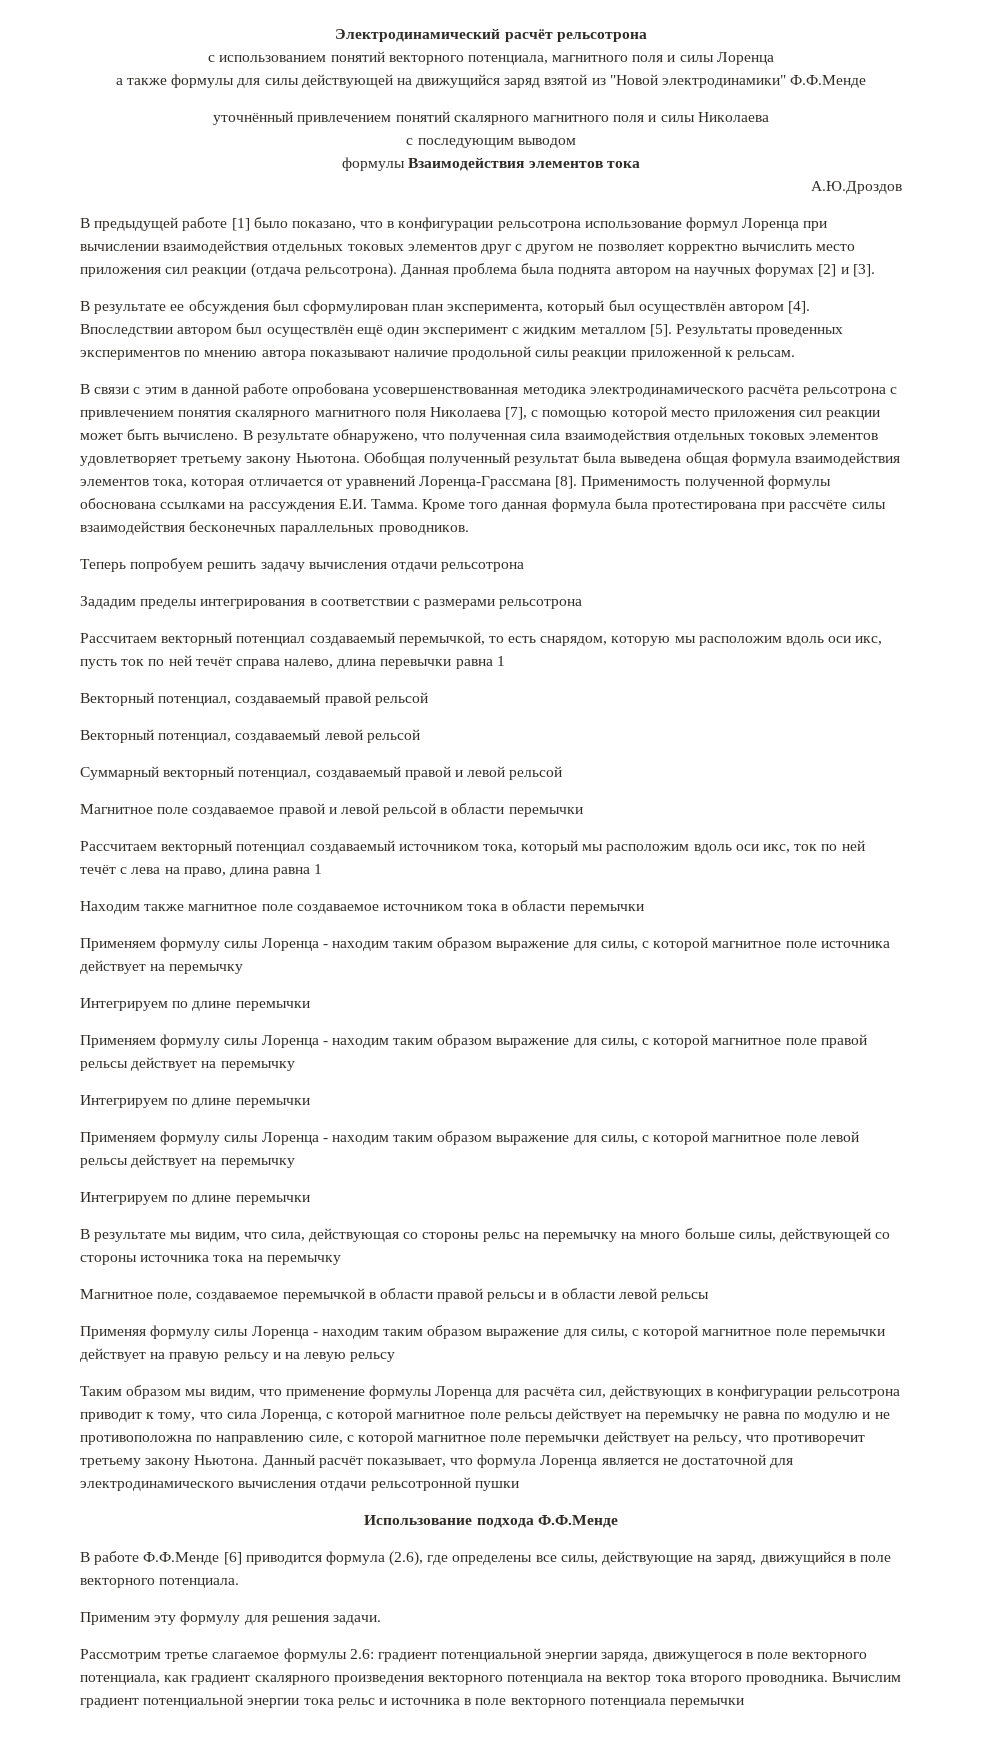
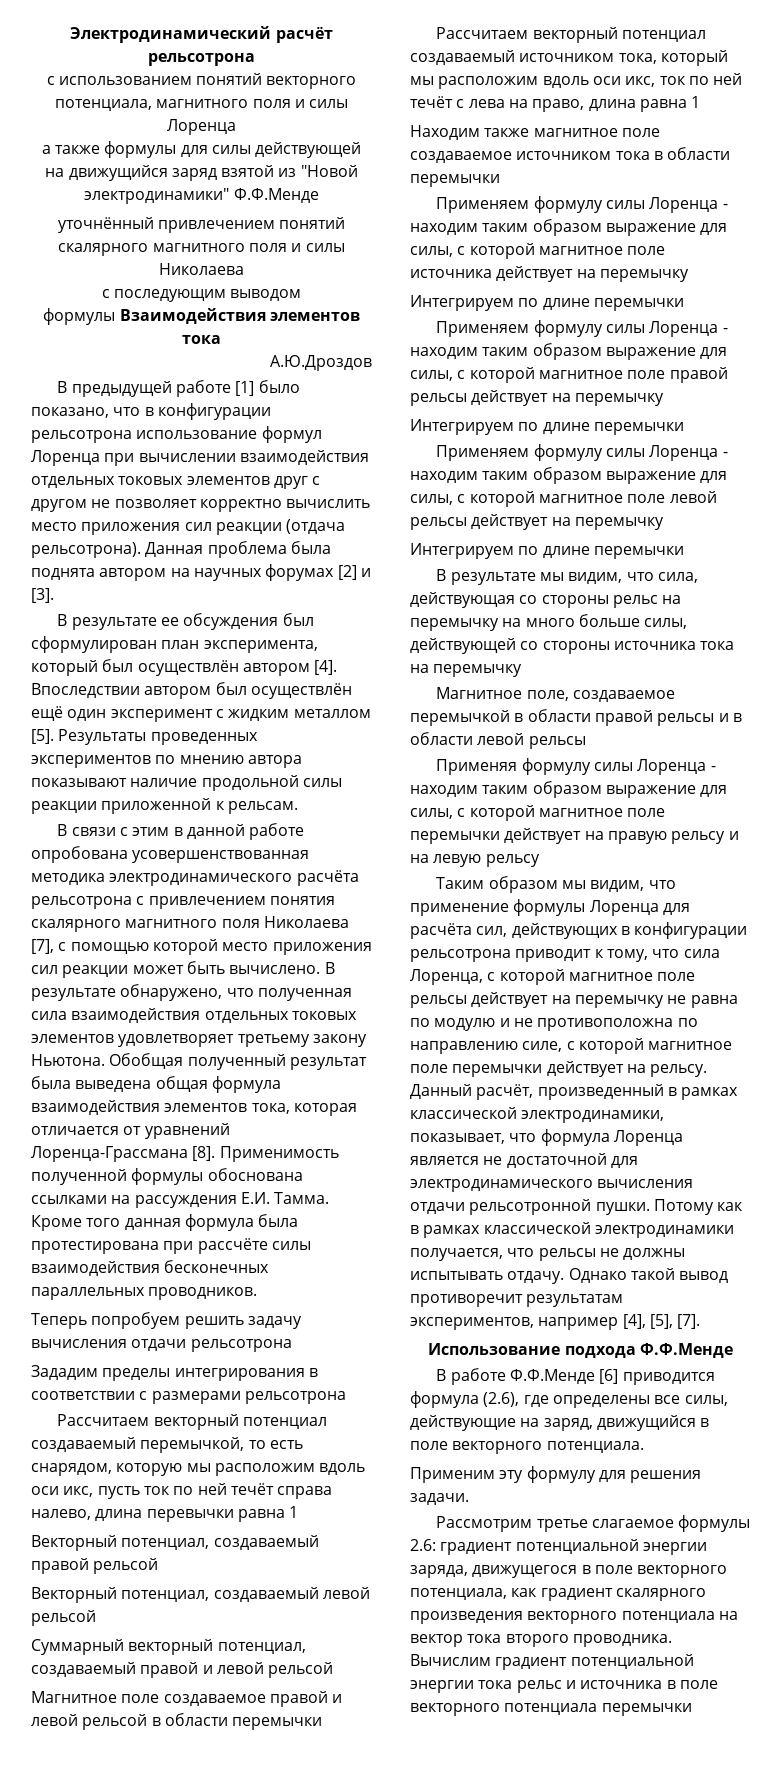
- Таким образом мы видим, что применение формулы Лоренца для расчёта сил, действующих в конфигурации рельсотрона приводит к тому, что сила Лоренца, с которой магнитное поле рельсы действует на перемычку не равна по модулю и не противоположна по направлению силе, с которой магнитное поле перемычки действует на рельсу, что противоречит третьему закону Ньютона. Данный расчёт показывает, что формула Лоренца является не достаточной для электродинамического вычисления отдачи рельсотронной пушки
+ Таким образом мы видим, что применение формулы Лоренца для расчёта сил, действующих в конфигурации рельсотрона приводит к тому, что сила Лоренца, с которой магнитное поле рельсы действует на перемычку не равна по модулю и не противоположна по направлению силе, с которой магнитное поле перемычки действует на рельсу. Данный расчёт, произведенный в рамках классической электродинамики, показывает, что формула Лоренца является не достаточной для электродинамического вычисления отдачи рельсотронной пушки. Потому как в рамках классической электродинамики получается, что рельсы не должны испытывать отдачу. Однако такой вывод противоречит результатам экспериментов, например [4], [5], [7].

